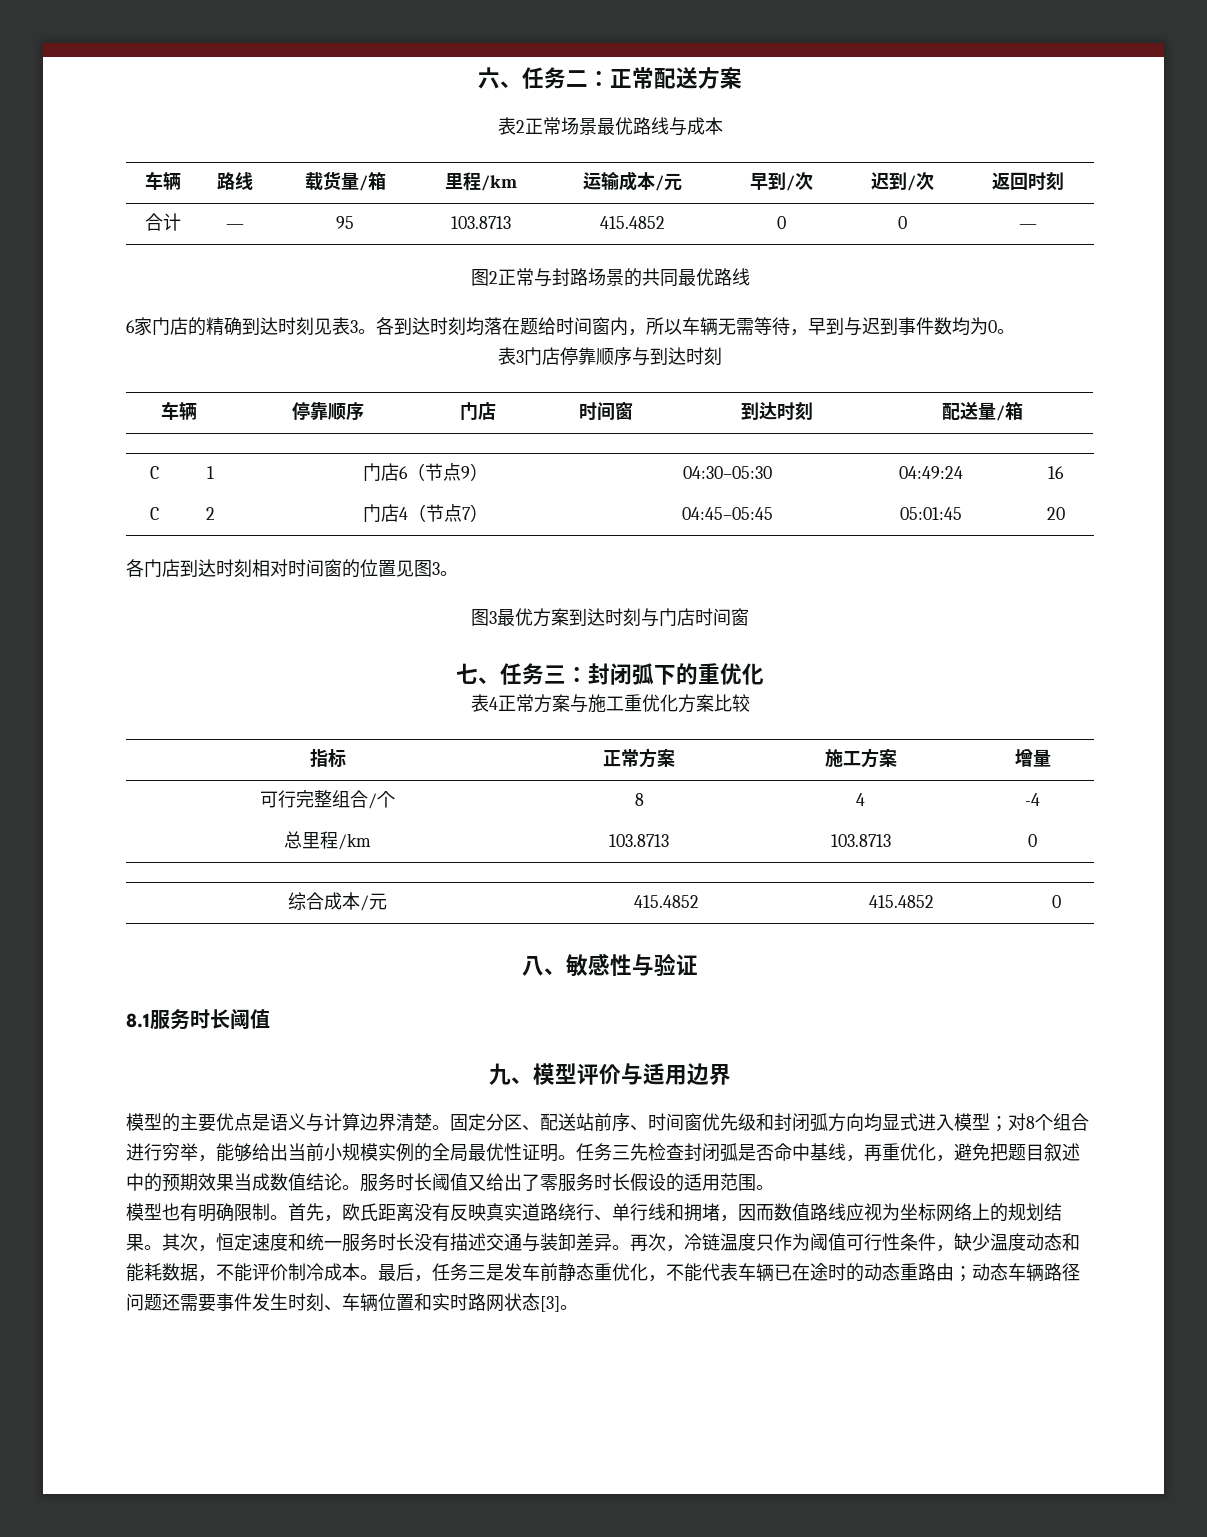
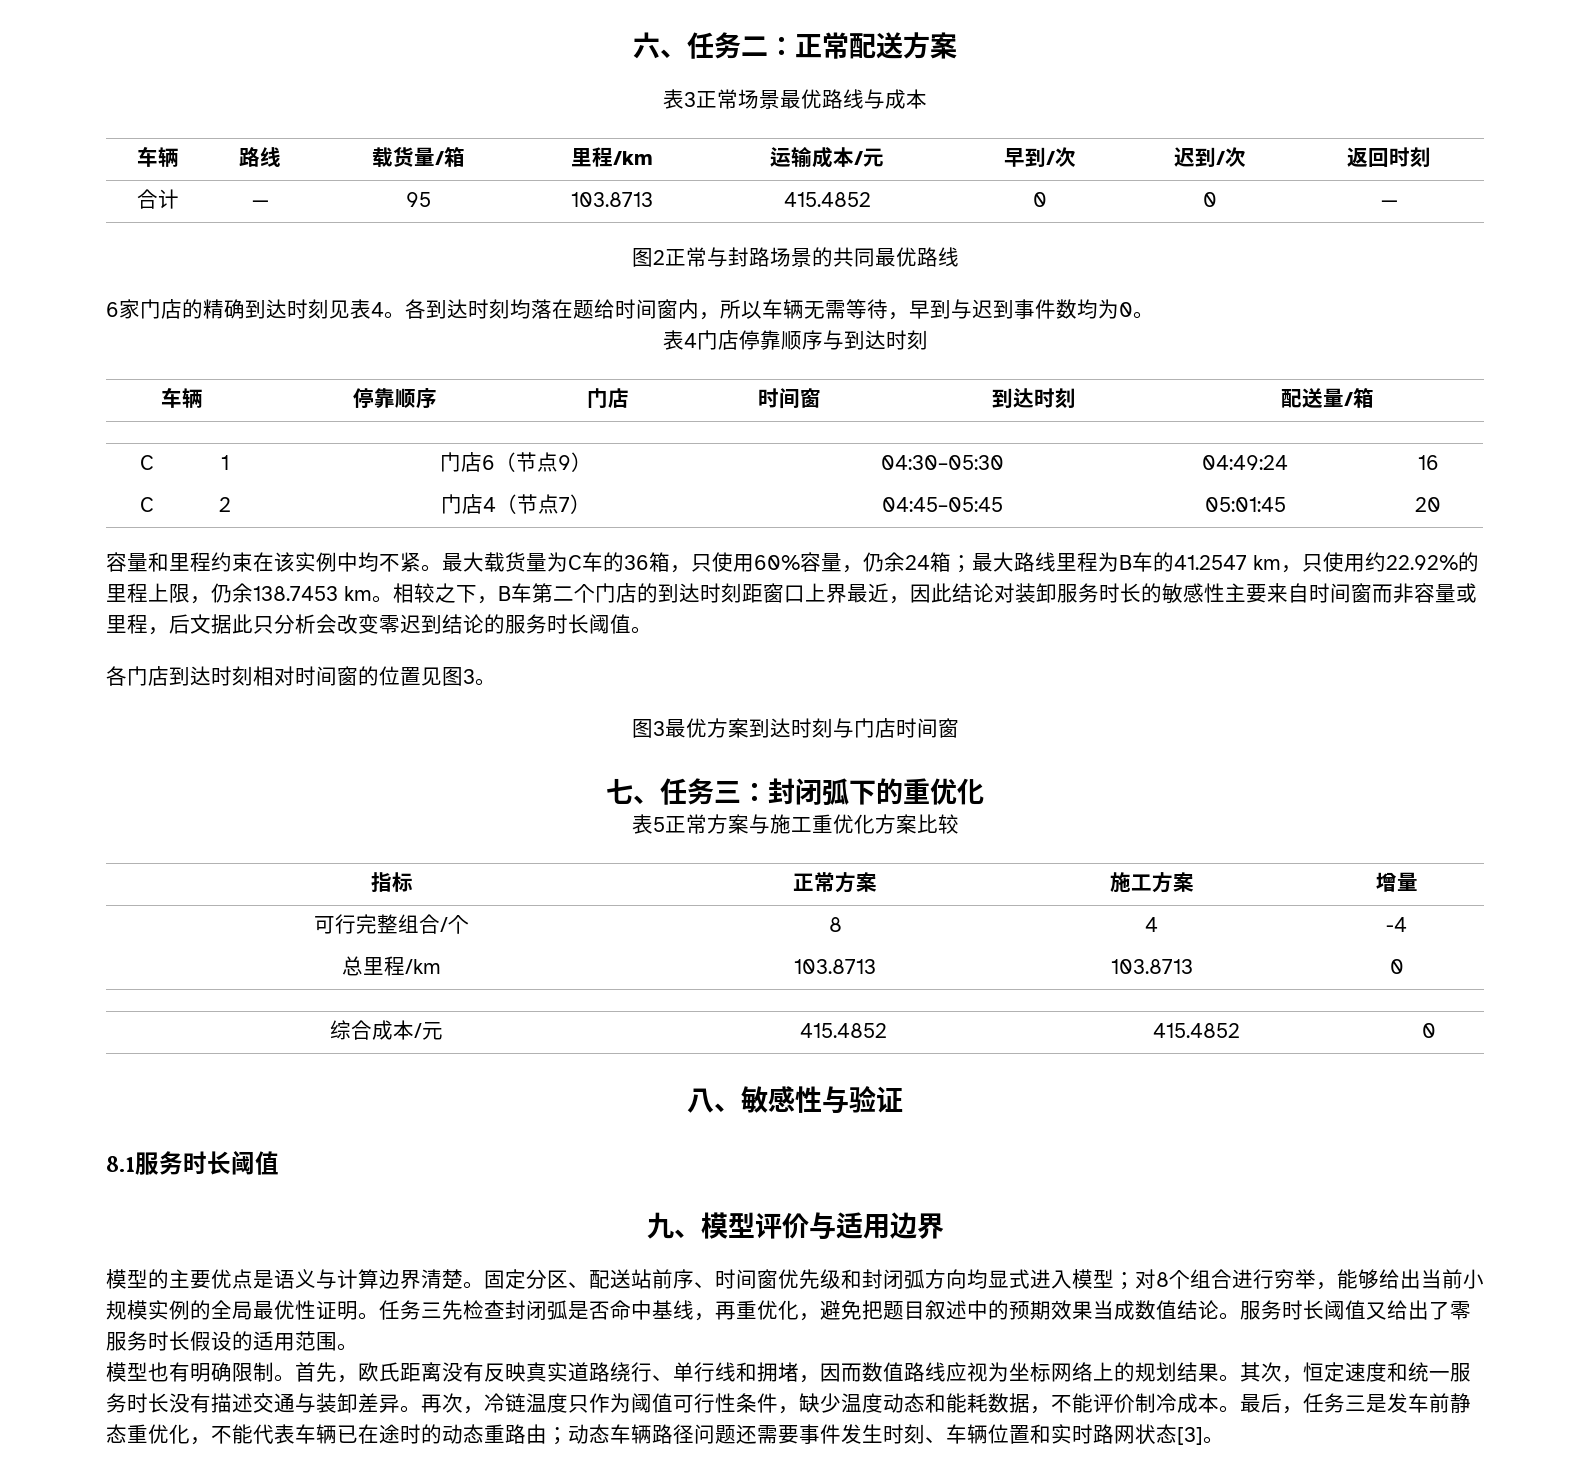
- 表2正常场景最优路线与成本
+ 表3正常场景最优路线与成本
- 6家门店的精确到达时刻见表3。
+ 6家门店的精确到达时刻见表4。
- 表3门店停靠顺序与到达时刻
+ 表4门店停靠顺序与到达时刻
+ 容量和里程约束在该实例中均不紧。最大载货量为C车的36箱，只使用60%容量，仍余24箱；最大路线里程为B车的41.2547 km，只使用约22.92%的里程上限，仍余138.7453 km。相较之下，B车第二个门店的到达时刻距窗口上界最近，因此结论对装卸服务时长的敏感性主要来自时间窗而非容量或里程，后文据此只分析会改变零迟到结论的服务时长阈值。
- 表4正常方案与施工重优化方案比较
+ 表5正常方案与施工重优化方案比较

